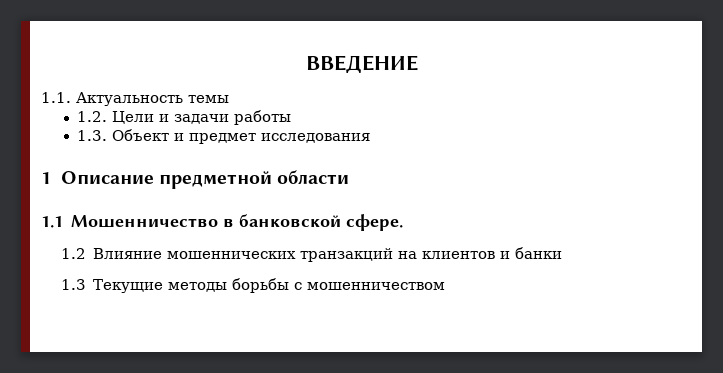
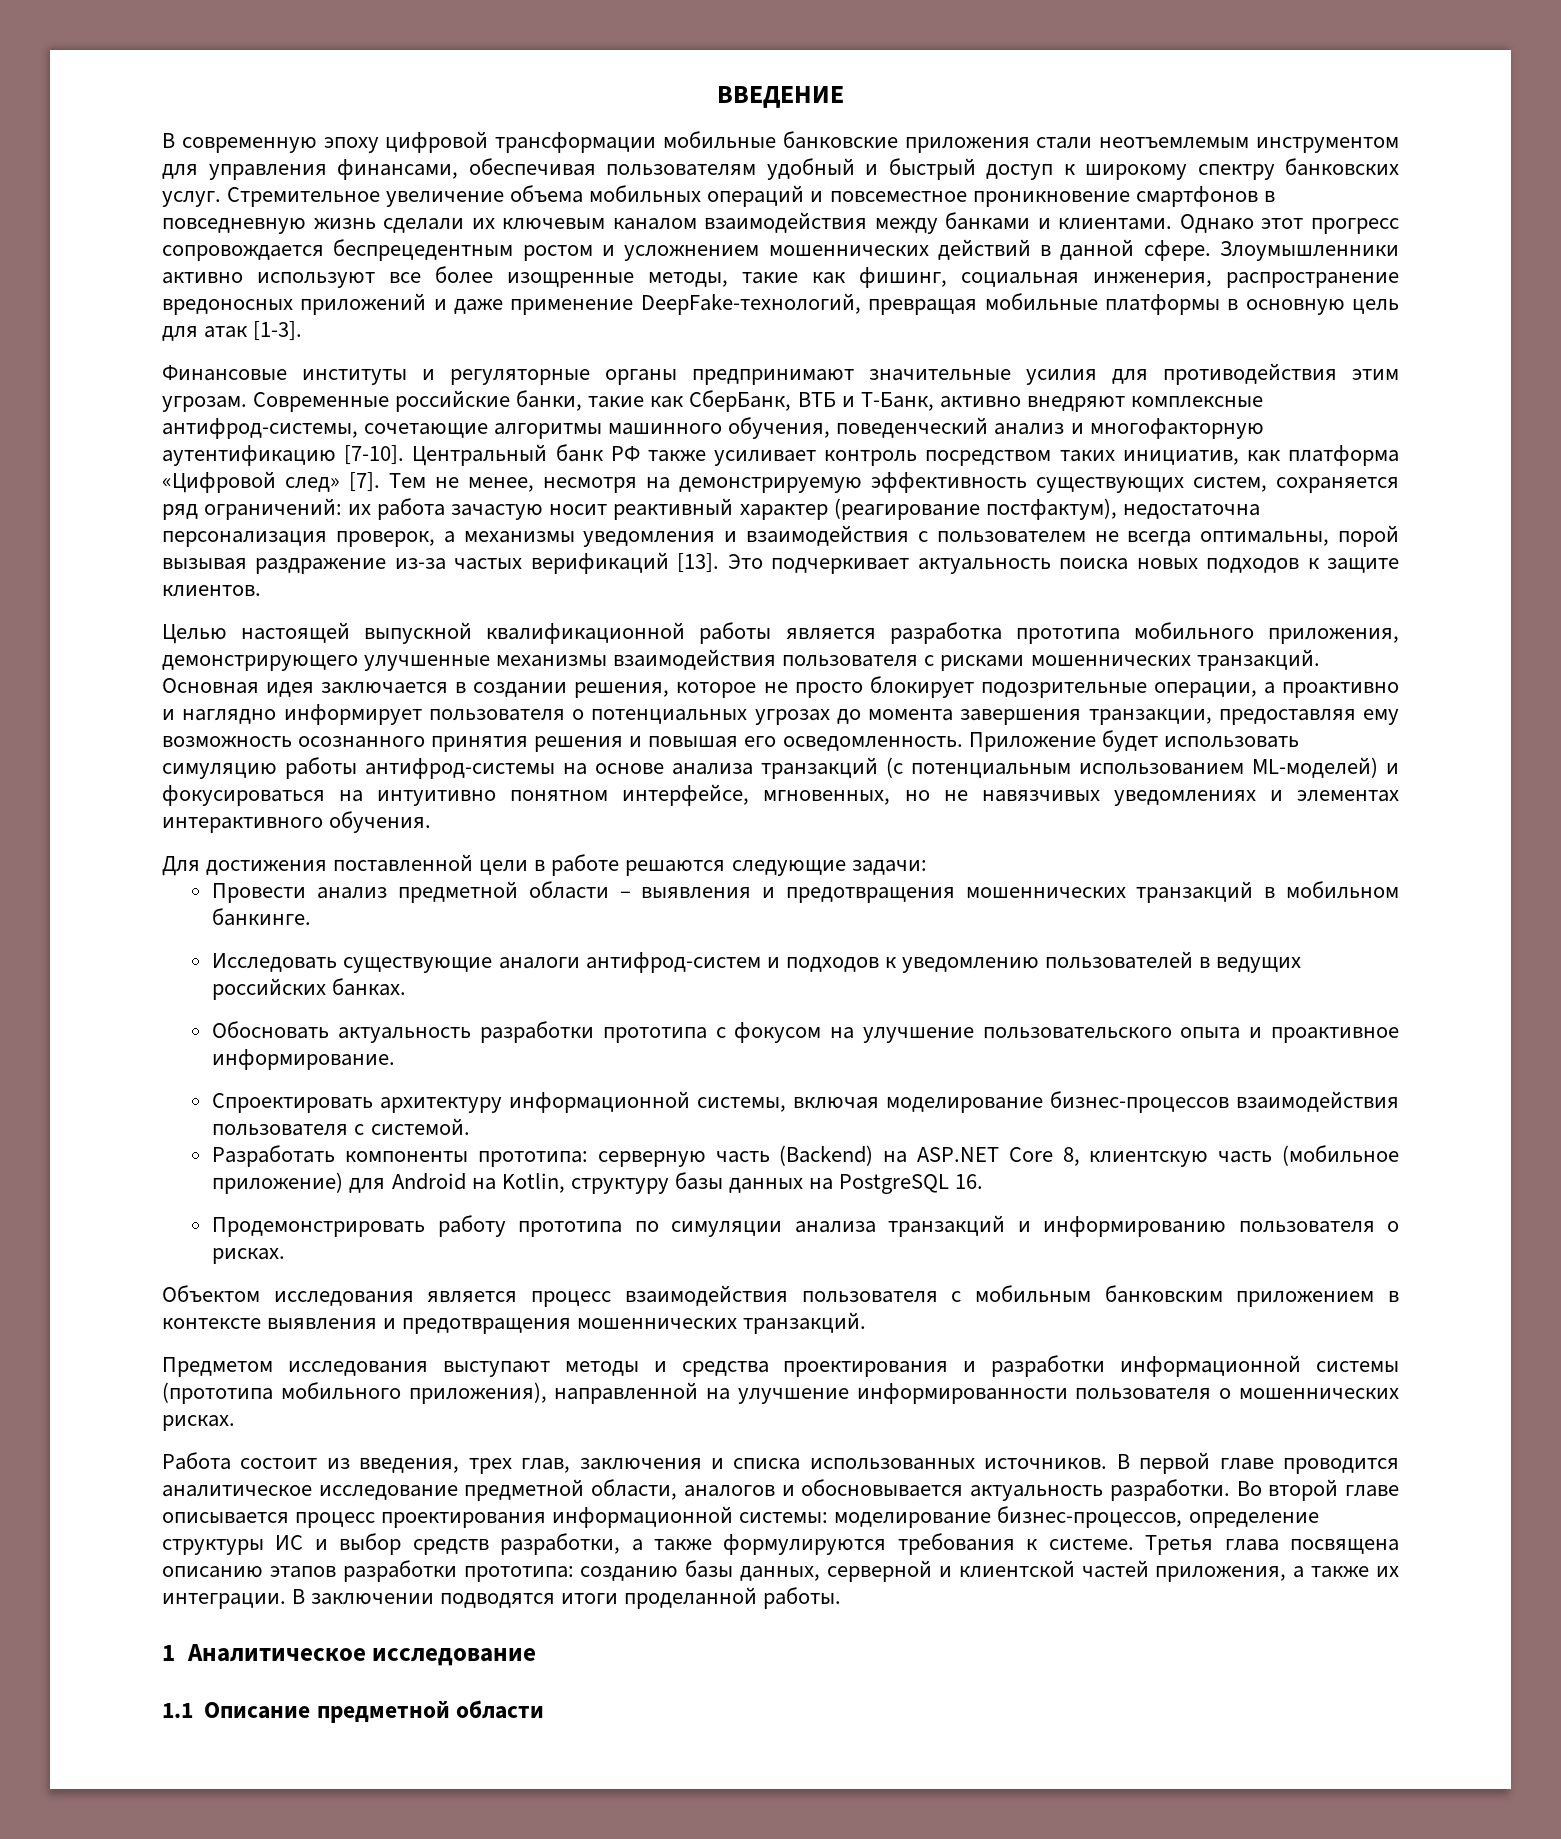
- 1.1. Актуальность темы
- 1.2. Цели и задачи работы
- 1.3. Объект и предмет исследования
- 1 Описание предметной области
- 1.1 Мошенничество в банковской сфере.
- 1.2 Влияние мошеннических транзакций на клиентов и банки
- 1.3 Текущие методы борьбы с мошенничеством
+ В современную эпоху цифровой трансформации мобильные банковские приложения стали неотъемлемым инструментом для управления финансами, обеспечивая пользователям удобный и быстрый доступ к широкому спектру банковских услуг. Стремительное увеличение объема мобильных операций и повсеместное проникновение смартфонов в повседневную жизнь сделали их ключевым каналом взаимодействия между банками и клиентами. Однако этот прогресс сопровождается беспрецедентным ростом и усложнением мошеннических действий в данной сфере. Злоумышленники активно используют все более изощренные методы, такие как фишинг, социальная инженерия, распространение вредоносных приложений и даже применение DeepFake-технологий, превращая мобильные платформы в основную цель для атак [1-3].
+ Финансовые институты и регуляторные органы предпринимают значительные усилия для противодействия этим угрозам. Современные российские банки, такие как СберБанк, ВТБ и Т-Банк, активно внедряют комплексные антифрод-системы, сочетающие алгоритмы машинного обучения, поведенческий анализ и многофакторную аутентификацию [7-10]. Центральный банк РФ также усиливает контроль посредством таких инициатив, как платформа «Цифровой след» [7]. Тем не менее, несмотря на демонстрируемую эффективность существующих систем, сохраняется ряд ограничений: их работа зачастую носит реактивный характер (реагирование постфактум), недостаточна персонализация проверок, а механизмы уведомления и взаимодействия с пользователем не всегда оптимальны, порой вызывая раздражение из-за частых верификаций [13]. Это подчеркивает актуальность поиска новых подходов к защите клиентов.
+ Целью настоящей выпускной квалификационной работы является разработка прототипа мобильного приложения, демонстрирующего улучшенные механизмы взаимодействия пользователя с рисками мошеннических транзакций. Основная идея заключается в создании решения, которое не просто блокирует подозрительные операции, а проактивно и наглядно информирует пользователя о потенциальных угрозах до момента завершения транзакции, предоставляя ему возможность осознанного принятия решения и повышая его осведомленность. Приложение будет использовать симуляцию работы антифрод-системы на основе анализа транзакций (с потенциальным использованием ML-моделей) и фокусироваться на интуитивно понятном интерфейсе, мгновенных, но не навязчивых уведомлениях и элементах интерактивного обучения.
+ Для достижения поставленной цели в работе решаются следующие задачи:
+ Провести анализ предметной области – выявления и предотвращения мошеннических транзакций в мобильном банкинге.
+ Исследовать существующие аналоги антифрод-систем и подходов к уведомлению пользователей в ведущих российских банках.
+ Обосновать актуальность разработки прототипа с фокусом на улучшение пользовательского опыта и проактивное информирование.
+ Спроектировать архитектуру информационной системы, включая моделирование бизнес-процессов взаимодействия пользователя с системой.
+ Разработать компоненты прототипа: серверную часть (Backend) на ASP.NET Core 8, клиентскую часть (мобильное приложение) для Android на Kotlin, структуру базы данных на PostgreSQL 16.
+ Продемонстрировать работу прототипа по симуляции анализа транзакций и информированию пользователя о рисках.
+ Объектом исследования является процесс взаимодействия пользователя с мобильным банковским приложением в контексте выявления и предотвращения мошеннических транзакций.
+ Предметом исследования выступают методы и средства проектирования и разработки информационной системы (прототипа мобильного приложения), направленной на улучшение информированности пользователя о мошеннических рисках.
+ Работа состоит из введения, трех глав, заключения и списка использованных источников. В первой главе проводится аналитическое исследование предметной области, аналогов и обосновывается актуальность разработки. Во второй главе описывается процесс проектирования информационной системы: моделирование бизнес-процессов, определение структуры ИС и выбор средств разработки, а также формулируются требования к системе. Третья глава посвящена описанию этапов разработки прототипа: созданию базы данных, серверной и клиентской частей приложения, а также их интеграции. В заключении подводятся итоги проделанной работы.
+ 1 Аналитическое исследование
+ 1.1 Описание предметной области

